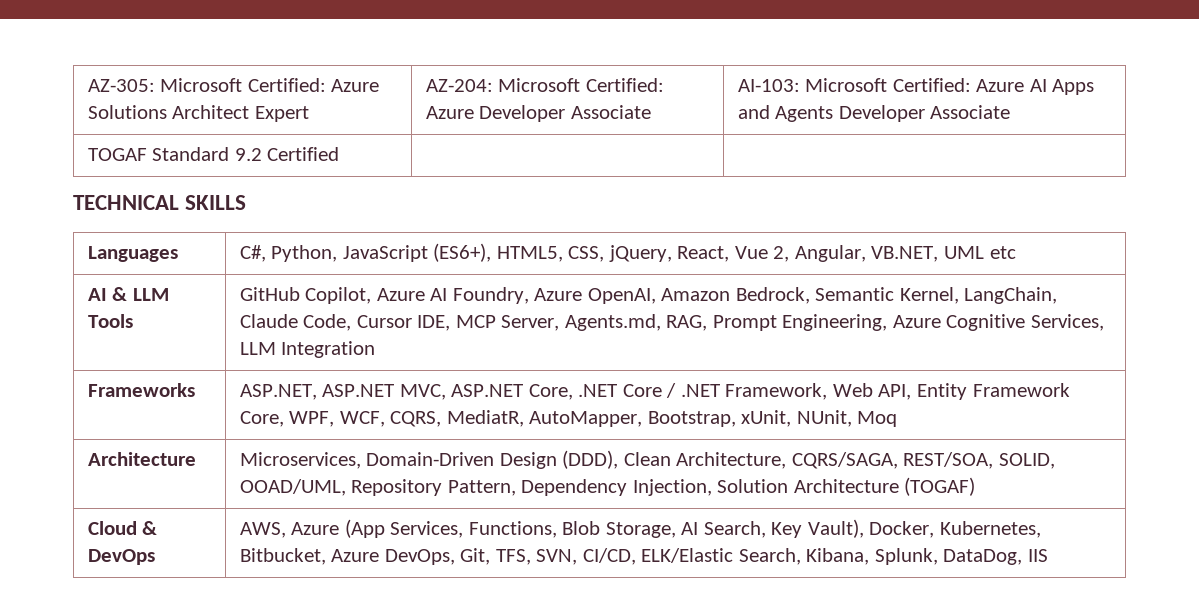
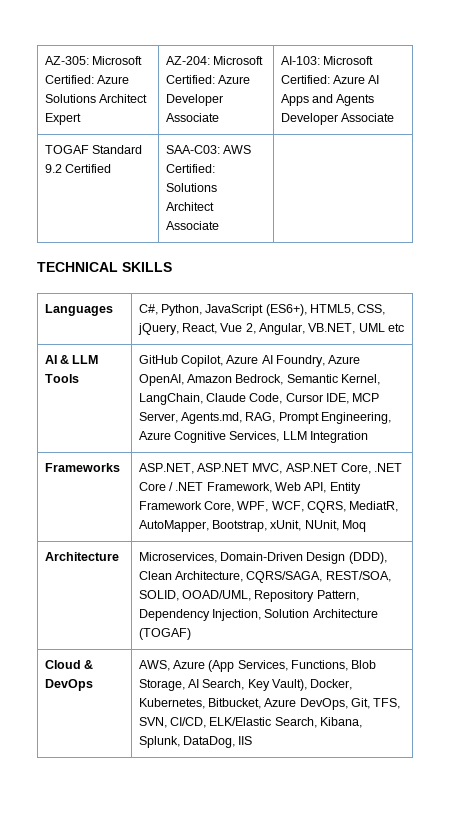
- TOGAF Standard 9.2 Certified | |
+ TOGAF Standard 9.2 Certified | SAA-C03: AWS Certified: Solutions Architect Associate |

